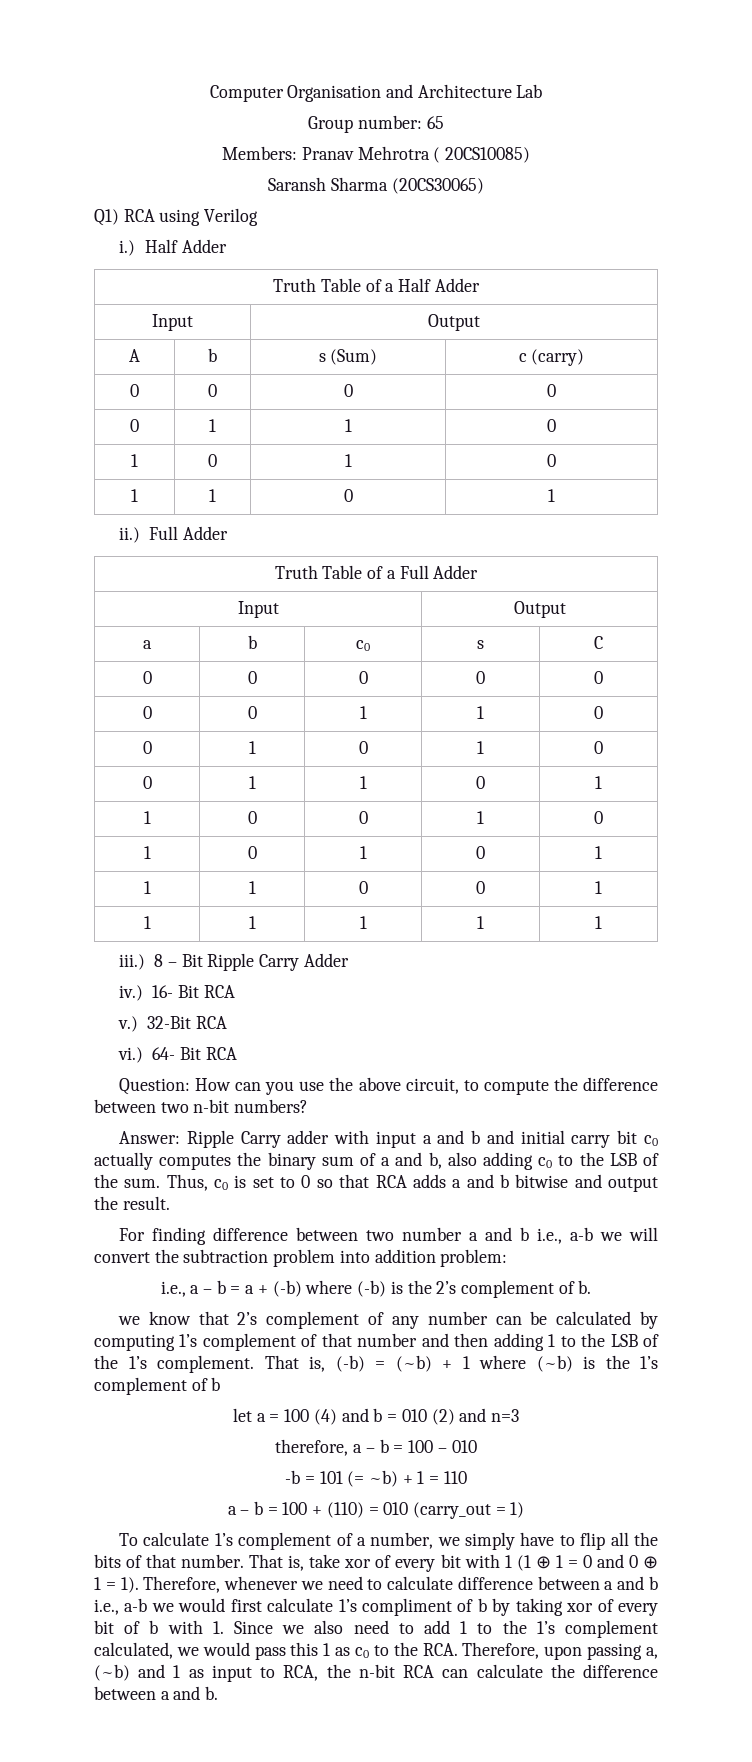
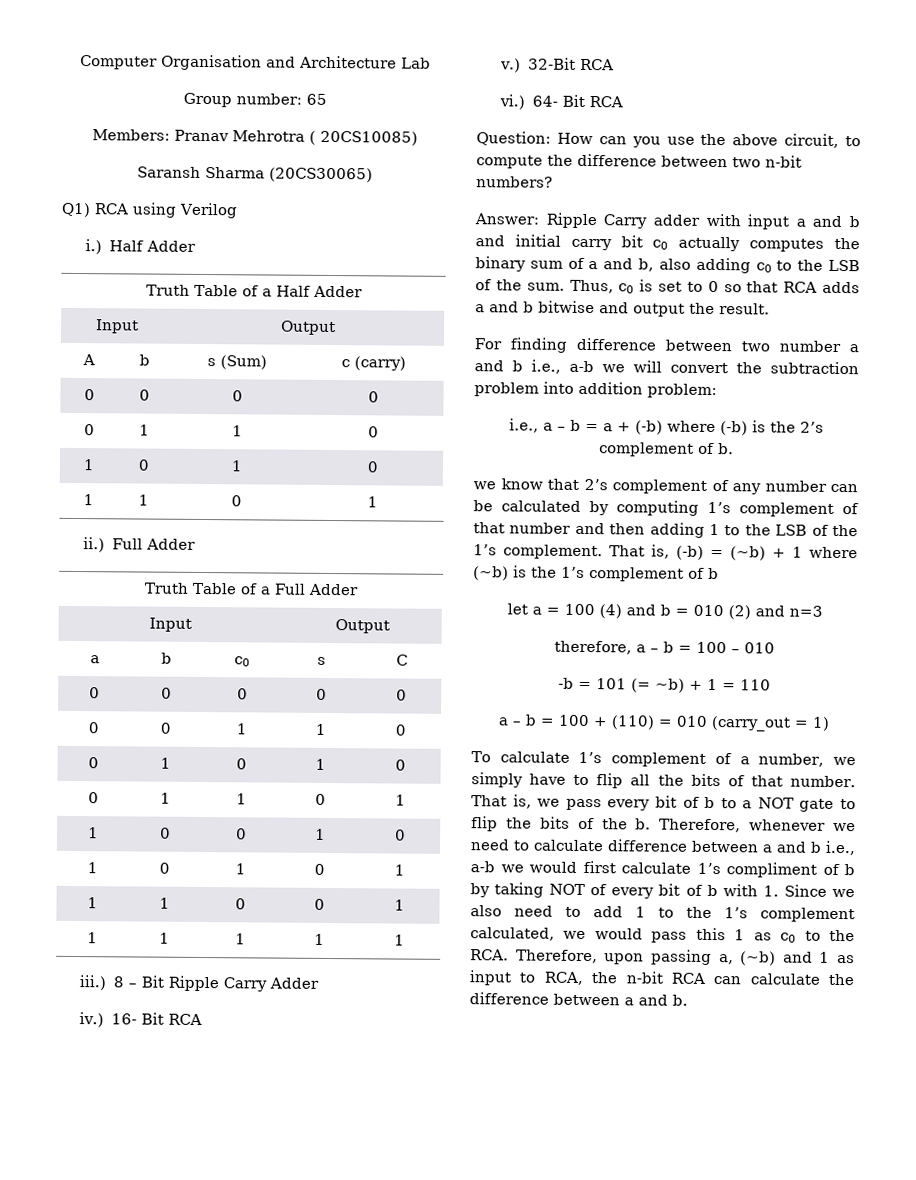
- That is, take xor of every bit with 1 (1 ⊕ 1 = 0 and 0 ⊕ 1 = 1).
+ That is, we pass every bit of b to a NOT gate to flip the bits of the b.
- Therefore, whenever we need to calculate difference between a and b i.e., a-b we would first calculate 1’s compliment of b by taking xor of every bit of b with 1. Since we also need to add 1 to the 1’s complement calculated, we would pass this 1 as c0 to the RCA. Therefore, upon passing a, (~b) and 1 as input to RCA, the n-bit RCA can calculate the difference between a and b.
+ Therefore, whenever we need to calculate difference between a and b i.e., a-b we would first calculate 1’s compliment of b by taking NOT of every bit of b with 1. Since we also need to add 1 to the 1’s complement calculated, we would pass this 1 as c0 to the RCA. Therefore, upon passing a, (~b) and 1 as input to RCA, the n-bit RCA can calculate the difference between a and b.

